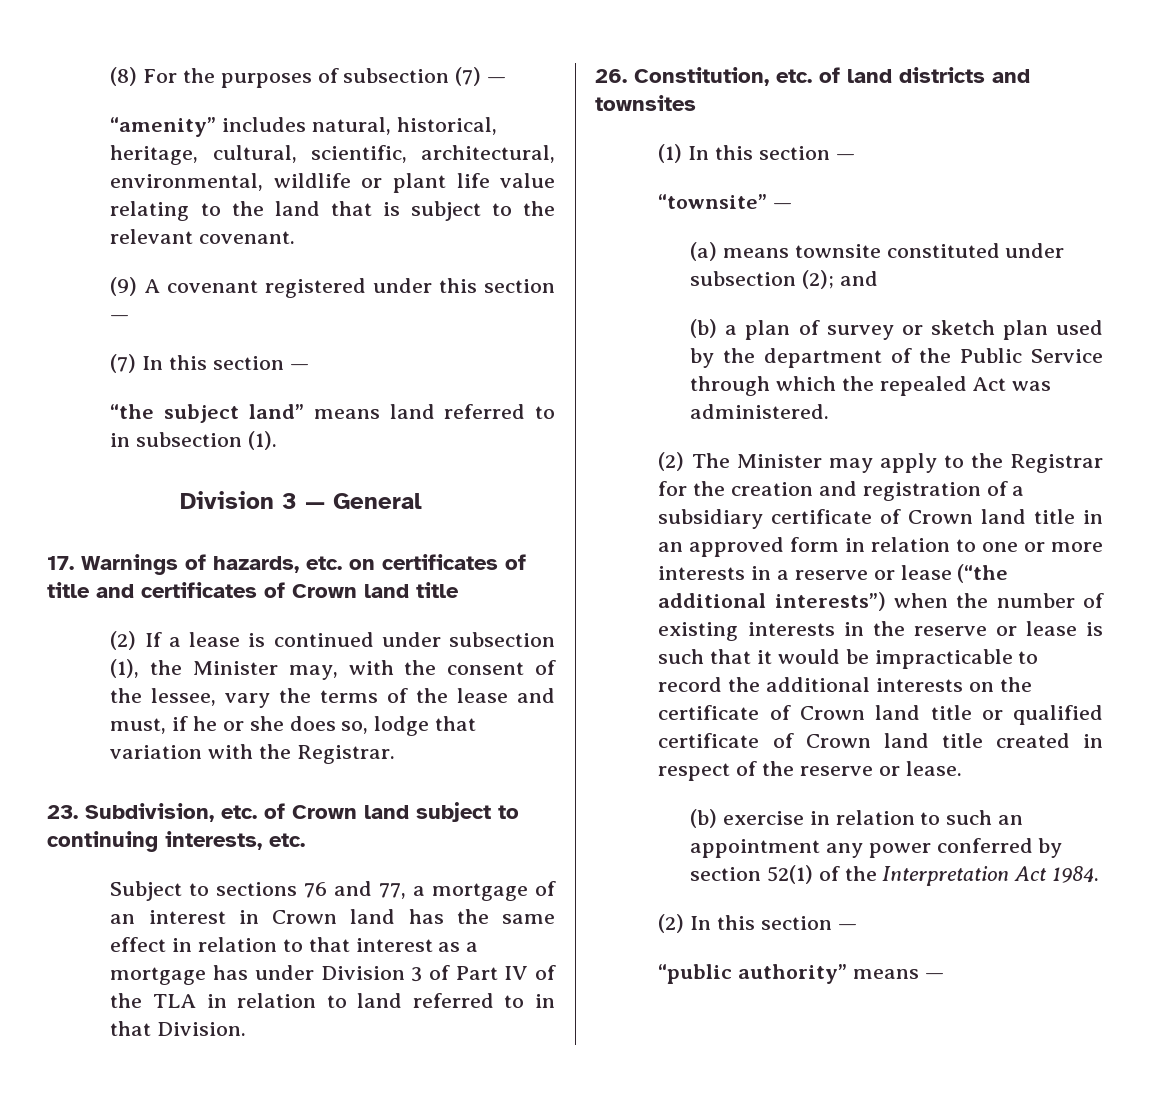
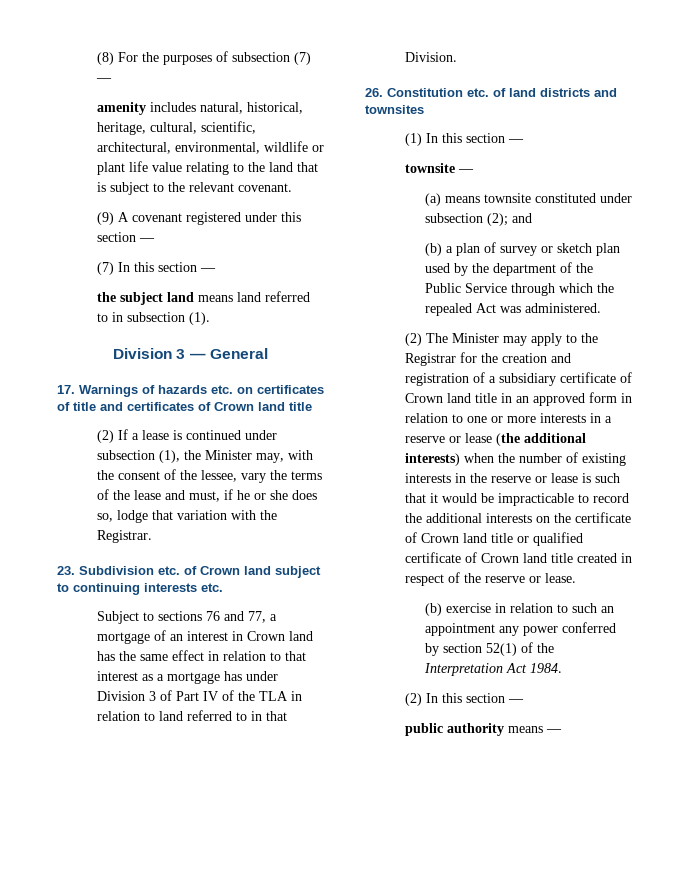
- “amenity” includes natural, historical, heritage, cultural, scientific, architectural, environmental, wildlife or plant life value relating to the land that is subject to the relevant covenant.
+ amenity includes natural, historical, heritage, cultural, scientific, architectural, environmental, wildlife or plant life value relating to the land that is subject to the relevant covenant.
- “the subject land” means land referred to in subsection (1).
+ the subject land means land referred to in subsection (1).
- 17. Warnings of hazards, etc. on certificates of title and certificates of Crown land title
+ 17. Warnings of hazards etc. on certificates of title and certificates of Crown land title
- 23. Subdivision, etc. of Crown land subject to continuing interests, etc.
+ 23. Subdivision etc. of Crown land subject to continuing interests etc.
- 26. Constitution, etc. of land districts and townsites
+ 26. Constitution etc. of land districts and townsites
- “townsite” —
+ townsite —
- (2) The Minister may apply to the Registrar for the creation and registration of a subsidiary certificate of Crown land title in an approved form in relation to one or more interests in a reserve or lease (“the additional interests”) when the number of existing interests in the reserve or lease is such that it would be impracticable to record the additional interests on the certificate of Crown land title or qualified certificate of Crown land title created in respect of the reserve or lease.
+ (2) The Minister may apply to the Registrar for the creation and registration of a subsidiary certificate of Crown land title in an approved form in relation to one or more interests in a reserve or lease (the additional interests) when the number of existing interests in the reserve or lease is such that it would be impracticable to record the additional interests on the certificate of Crown land title or qualified certificate of Crown land title created in respect of the reserve or lease.
- “public authority” means —
+ public authority means —

